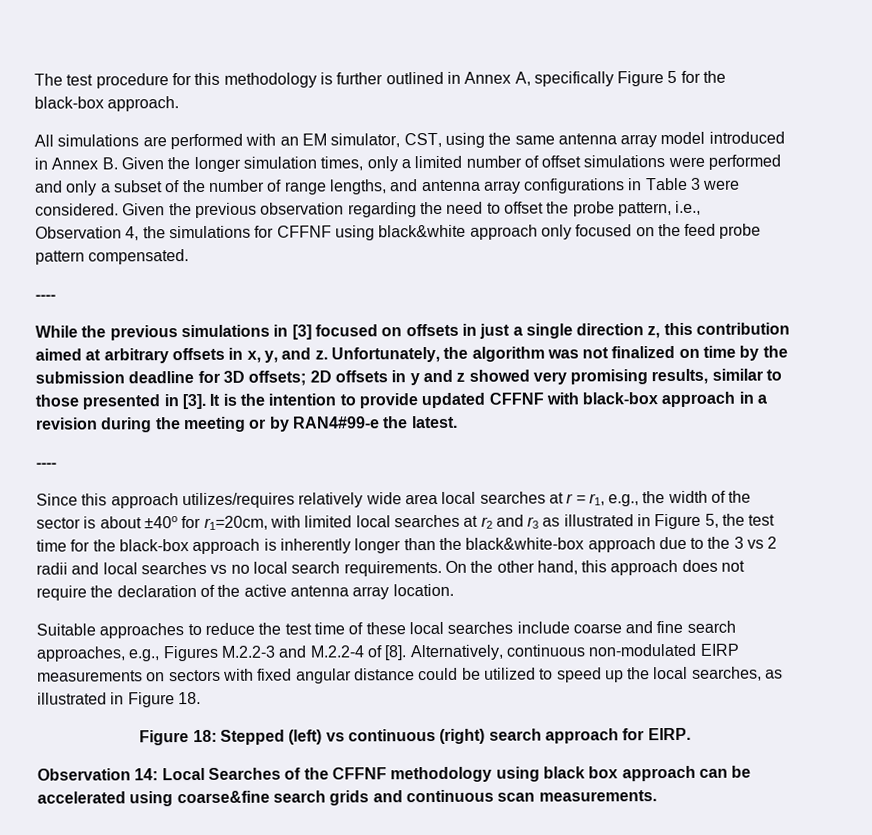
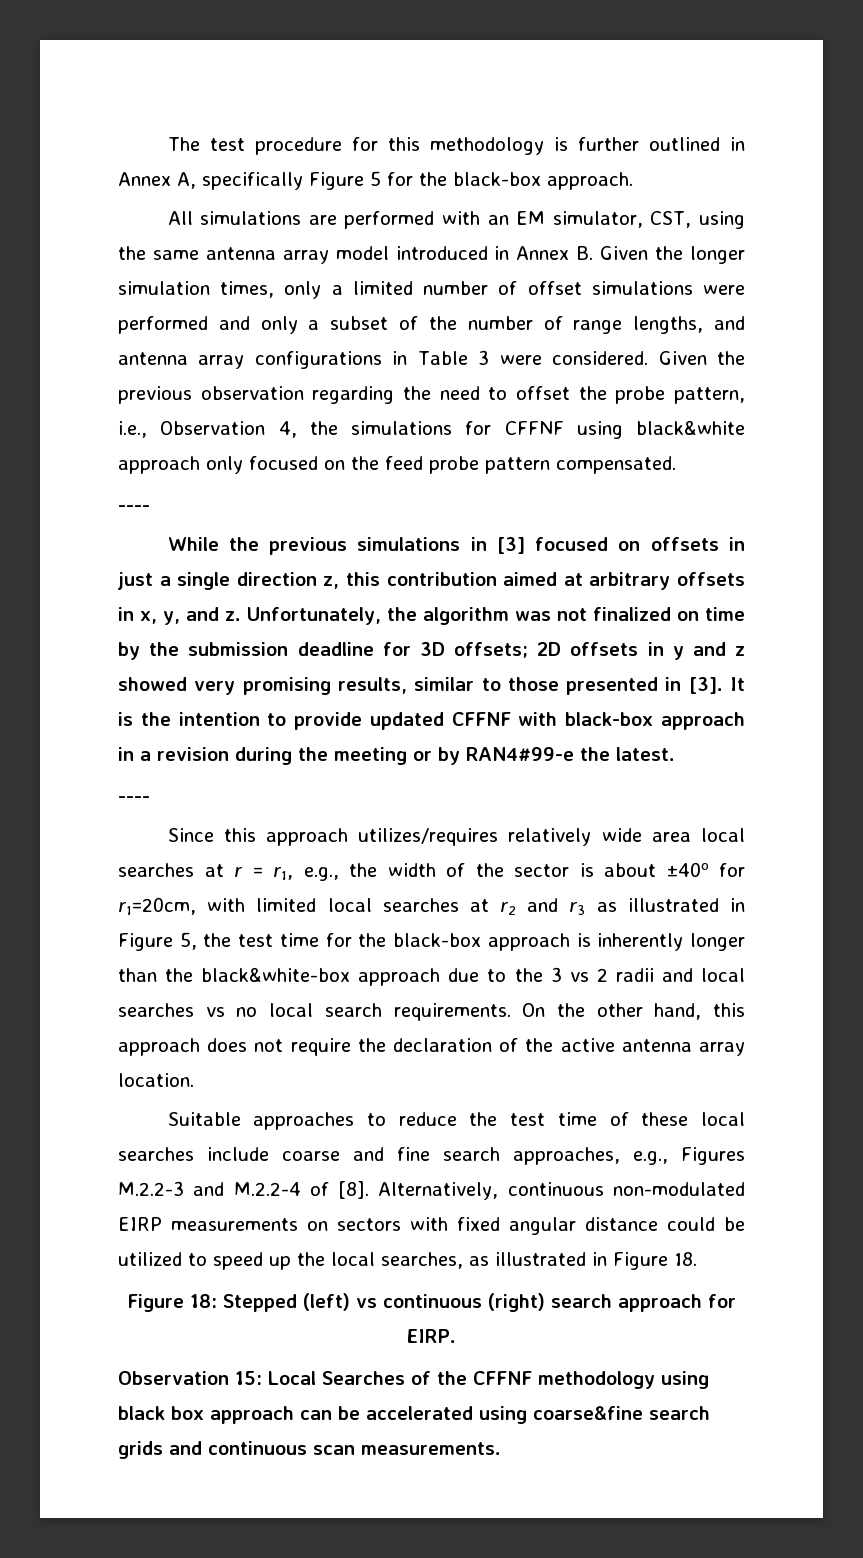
- Observation 14: Local Searches of the CFFNF methodology using black box approach can be accelerated using coarse&fine search grids and continuous scan measurements.
+ Observation 15: Local Searches of the CFFNF methodology using black box approach can be accelerated using coarse&fine search grids and continuous scan measurements.

